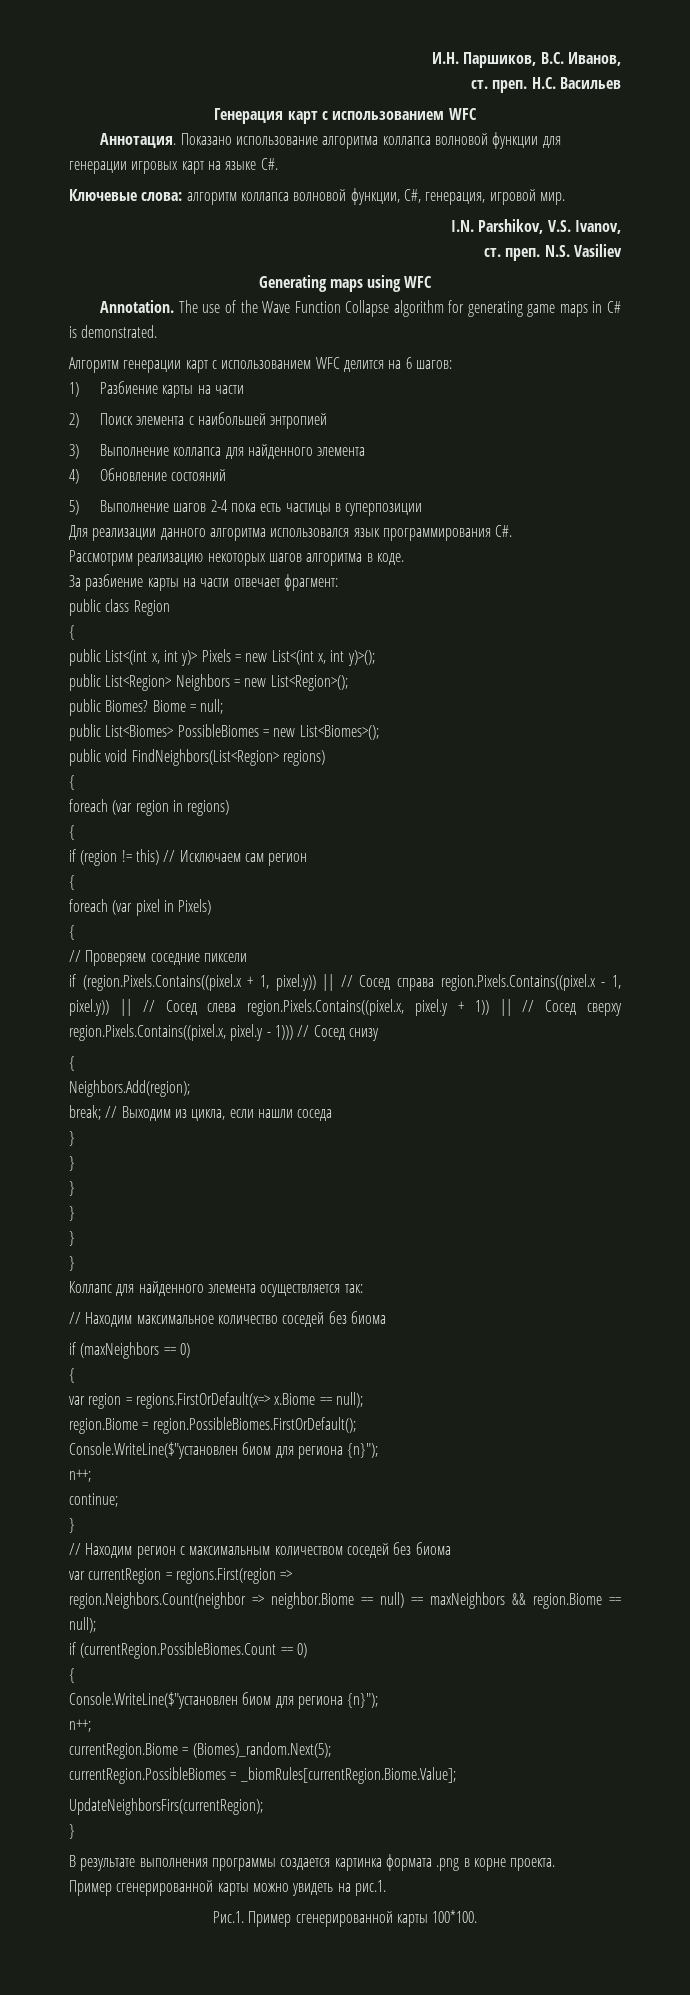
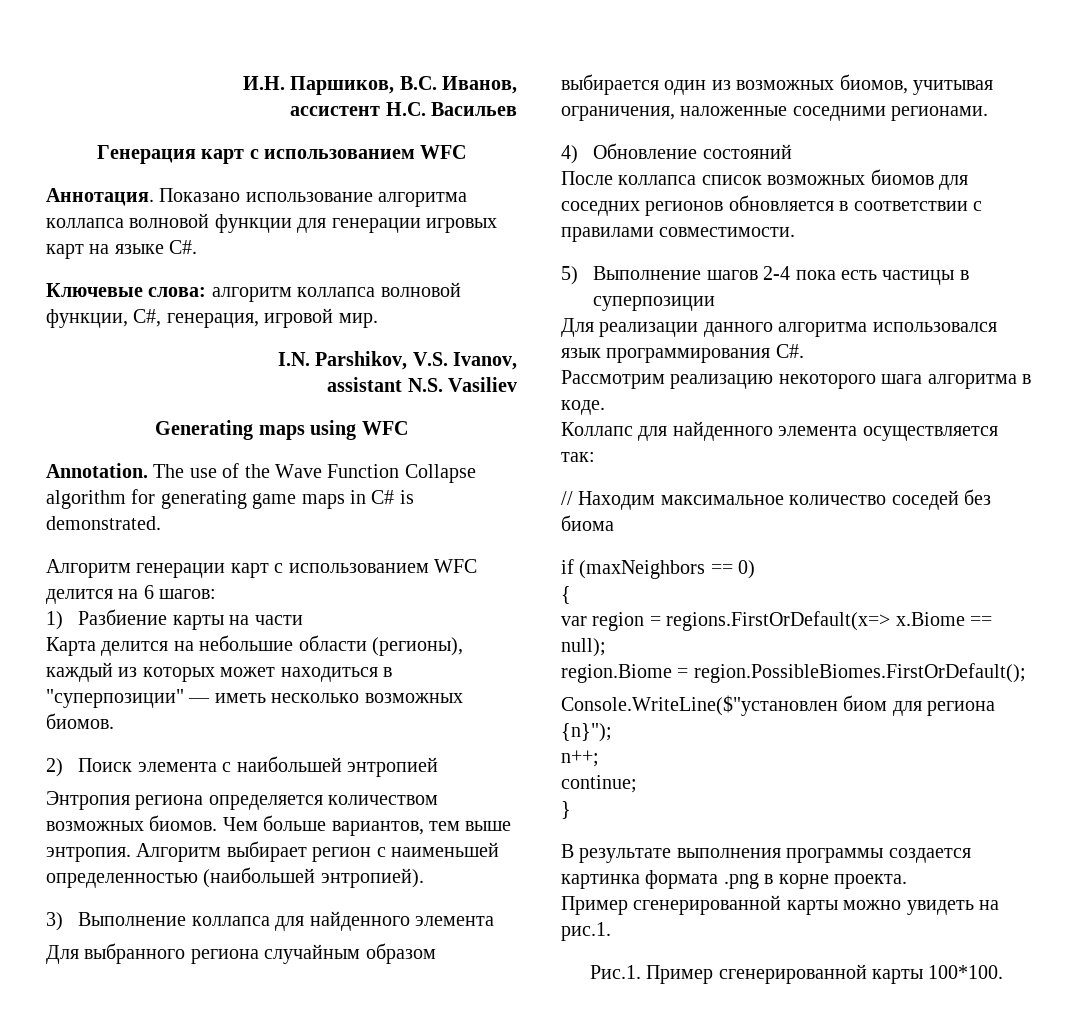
- ст. преп. Н.С. Васильев
+ ассистент Н.С. Васильев
- ст. преп. N.S. Vasiliev
+ assistant N.S. Vasiliev
+ Карта делится на небольшие области (регионы), каждый из которых может находиться в "суперпозиции" — иметь несколько возможных биомов.
+ Энтропия региона определяется количеством возможных биомов. Чем больше вариантов, тем выше энтропия. Алгоритм выбирает регион с наименьшей определенностью (наибольшей энтропией).
+ Для выбранного региона случайным образом выбирается один из возможных биомов, учитывая ограничения, наложенные соседними регионами.
  4) Обновление состояний
+ После коллапса список возможных биомов для соседних регионов обновляется в соответствии с правилами совместимости.
- Рассмотрим реализацию некоторых шагов алгоритма в коде.
+ Рассмотрим реализацию некоторого шага алгоритма в коде.
- За разбиение карты на части отвечает фрагмент:
- public class Region
- {
- public List<(int x, int y)> Pixels = new List<(int x, int y)>();
- public List<Region> Neighbors = new List<Region>();
- public Biomes? Biome = null;
- public List<Biomes> PossibleBiomes = new List<Biomes>();
- public void FindNeighbors(List<Region> regions)
- {
- foreach (var region in regions)
- {
- if (region != this) // Исключаем сам регион
- {
- foreach (var pixel in Pixels)
- {
- // Проверяем соседние пиксели
- if (region.Pixels.Contains((pixel.x + 1, pixel.y)) || // Сосед справа region.Pixels.Contains((pixel.x - 1, pixel.y)) || // Сосед слева region.Pixels.Contains((pixel.x, pixel.y + 1)) || // Сосед сверху region.Pixels.Contains((pixel.x, pixel.y - 1))) // Сосед снизу
- {
- Neighbors.Add(region);
- break; // Выходим из цикла, если нашли соседа
- }
- }
- }
- }
- }
- }
- // Находим регион с максимальным количеством соседей без биома
- var currentRegion = regions.First(region =>
- region.Neighbors.Count(neighbor => neighbor.Biome == null) == maxNeighbors && region.Biome == null);
- if (currentRegion.PossibleBiomes.Count == 0)
- {
- Console.WriteLine($"установлен биом для региона {n}");
- n++;
- currentRegion.Biome = (Biomes)_random.Next(5);
- currentRegion.PossibleBiomes = _biomRules[currentRegion.Biome.Value];
- UpdateNeighborsFirs(currentRegion);
- }

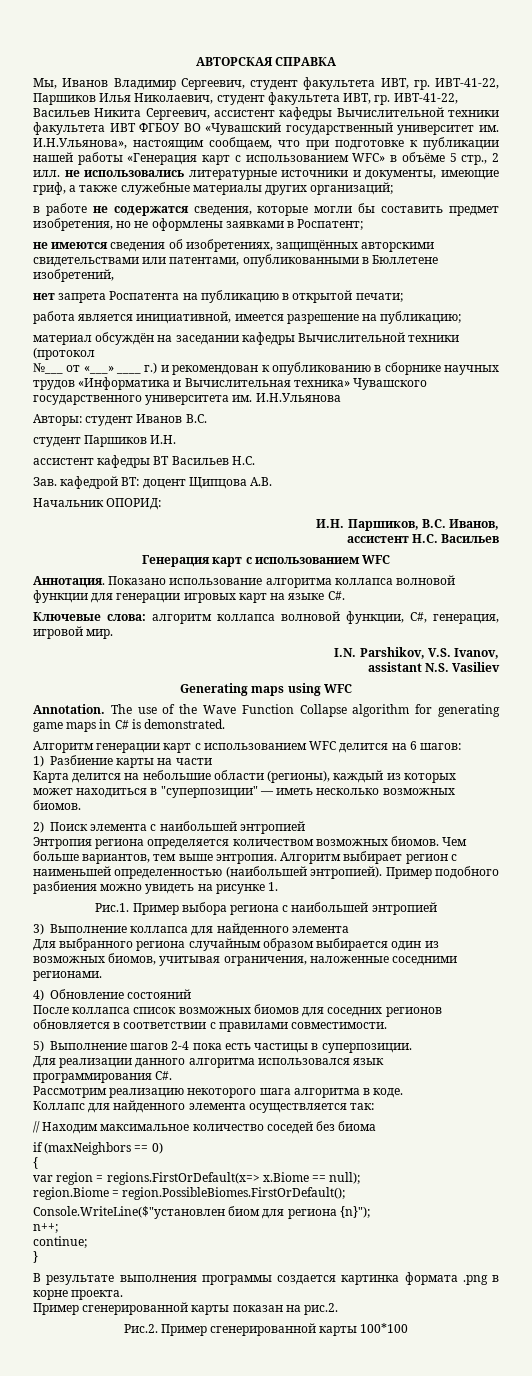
+ АВТОРСКАЯ СПРАВКА
+ Мы, Иванов Владимир Сергеевич, студент факультета ИВТ, гр. ИВТ-41-22, Паршиков Илья Николаевич, студент факультета ИВТ, гр. ИВТ-41-22, Васильев Никита Сергеевич, ассистент кафедры Вычислительной техники факультета ИВТ ФГБОУ ВО «Чувашский государственный университет им. И.Н.Ульянова», настоящим сообщаем, что при подготовке к публикации нашей работы «Генерация карт с использованием WFC» в объёме 5 стр., 2 илл. не использовались литературные источники и документы, имеющие гриф, а также служебные материалы других организаций;
+ в работе не содержатся сведения, которые могли бы составить предмет изобретения, но не оформлены заявками в Роспатент;
+ не имеются сведения об изобретениях, защищённых авторскими свидетельствами или патентами, опубликованными в Бюллетене изобретений,
+ нет запрета Роспатента на публикацию в открытой печати;
+ работа является инициативной, имеется разрешение на публикацию;
+ материал обсуждён на заседании кафедры Вычислительной техники (протокол
+ №___ от «___» ____ г.) и рекомендован к опубликованию в сборнике научных трудов «Информатика и Вычислительная техника» Чувашского государственного университета им. И.Н.Ульянова
+ Авторы: студент Иванов В.С.
+ студент Паршиков И.Н.
+ ассистент кафедры ВТ Васильев Н.С.
+ Зав. кафедрой ВТ: доцент Щипцова А.В.
+ Начальник ОПОРИД:
+ Пример подобного разбиения можно увидеть на рисунке 1.
+ Рис.1. Пример выбора региона с наибольшей энтропией
- 5) Выполнение шагов 2-4 пока есть частицы в суперпозиции
+ 5) Выполнение шагов 2-4 пока есть частицы в суперпозиции.
- Пример сгенерированной карты можно увидеть на рис.1.
- Рис.1. Пример сгенерированной карты 100*100.
+ Пример сгенерированной карты показан на рис.2.
+ Рис.2. Пример сгенерированной карты 100*100

